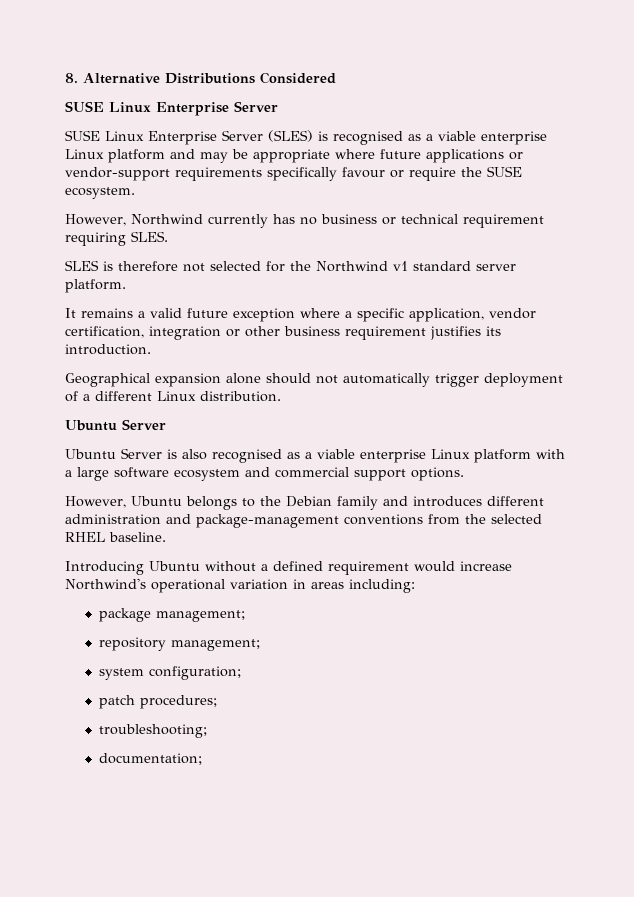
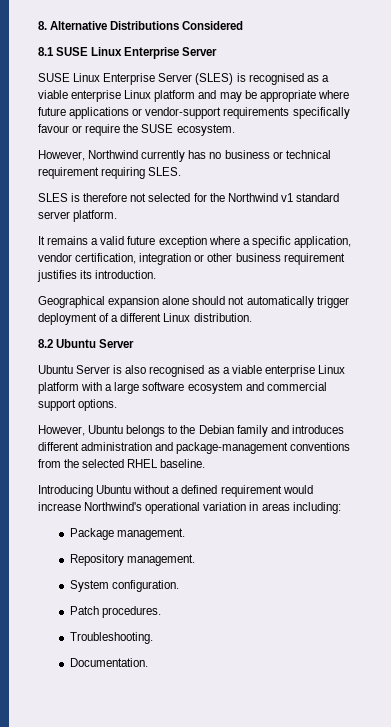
  8. Alternative Distributions Considered
- SUSE Linux Enterprise Server
+ 8.1 SUSE Linux Enterprise Server
  Geographical expansion alone should not automatically trigger deployment of a different Linux distribution.
- Ubuntu Server
+ 8.2 Ubuntu Server
- package management;
- repository management;
- system configuration;
- patch procedures;
- troubleshooting;
- documentation;
+ Package management.
+ Repository management.
+ System configuration.
+ Patch procedures.
+ Troubleshooting.
+ Documentation.

